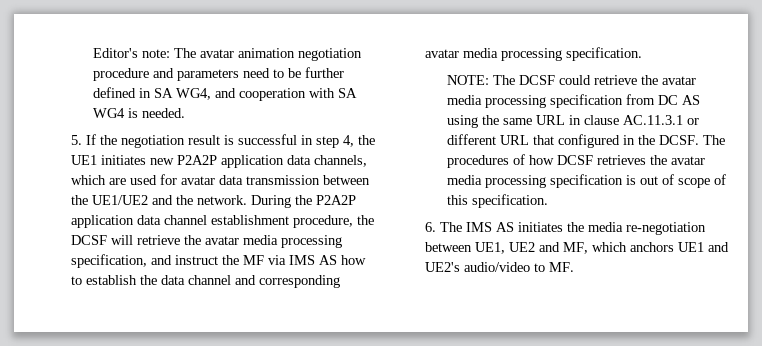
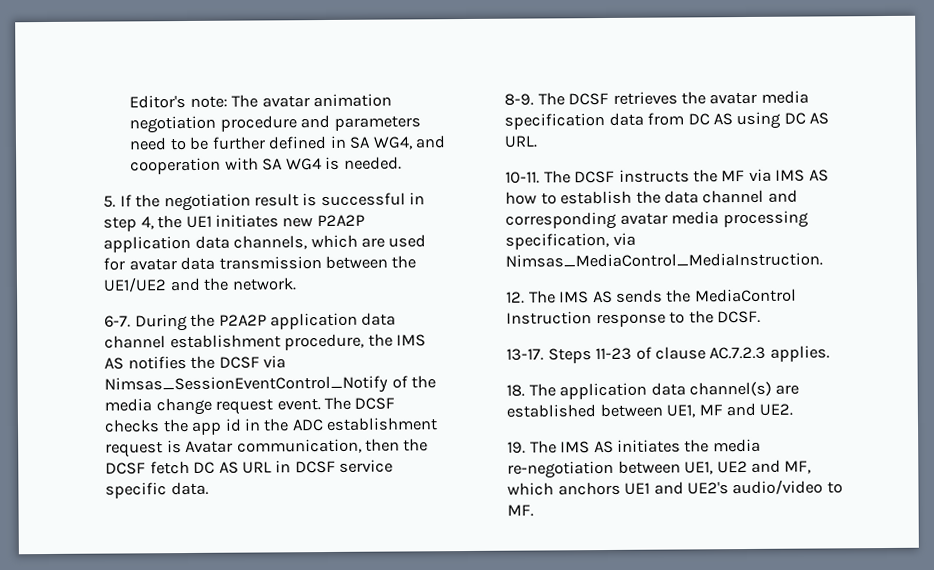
- 5. If the negotiation result is successful in step 4, the UE1 initiates new P2A2P application data channels, which are used for avatar data transmission between the UE1/UE2 and the network. During the P2A2P application data channel establishment procedure, the DCSF will retrieve the avatar media processing specification, and instruct the MF via IMS AS how to establish the data channel and corresponding avatar media processing specification.
- NOTE: The DCSF could retrieve the avatar media processing specification from DC AS using the same URL in clause AC.11.3.1 or different URL that configured in the DCSF. The procedures of how DCSF retrieves the avatar media processing specification is out of scope of this specification.
- 6. The IMS AS initiates the media re-negotiation between UE1, UE2 and MF, which anchors UE1 and UE2's audio/video to MF.
+ 5. If the negotiation result is successful in step 4, the UE1 initiates new P2A2P application data channels, which are used for avatar data transmission between the UE1/UE2 and the network.
+ 6-7. During the P2A2P application data channel establishment procedure, the IMS AS notifies the DCSF via Nimsas_SessionEventControl_Notify of the media change request event. The DCSF checks the app id in the ADC establishment request is Avatar communication, then the DCSF fetch DC AS URL in DCSF service specific data.
+ 8-9. The DCSF retrieves the avatar media specification data from DC AS using DC AS URL.
+ 10-11. The DCSF instructs the MF via IMS AS how to establish the data channel and corresponding avatar media processing specification, via Nimsas_MediaControl_MediaInstruction.
+ 12. The IMS AS sends the MediaControl Instruction response to the DCSF.
+ 13-17. Steps 11-23 of clause AC.7.2.3 applies.
+ 18. The application data channel(s) are established between UE1, MF and UE2.
+ 19. The IMS AS initiates the media re-negotiation between UE1, UE2 and MF, which anchors UE1 and UE2's audio/video to MF.

